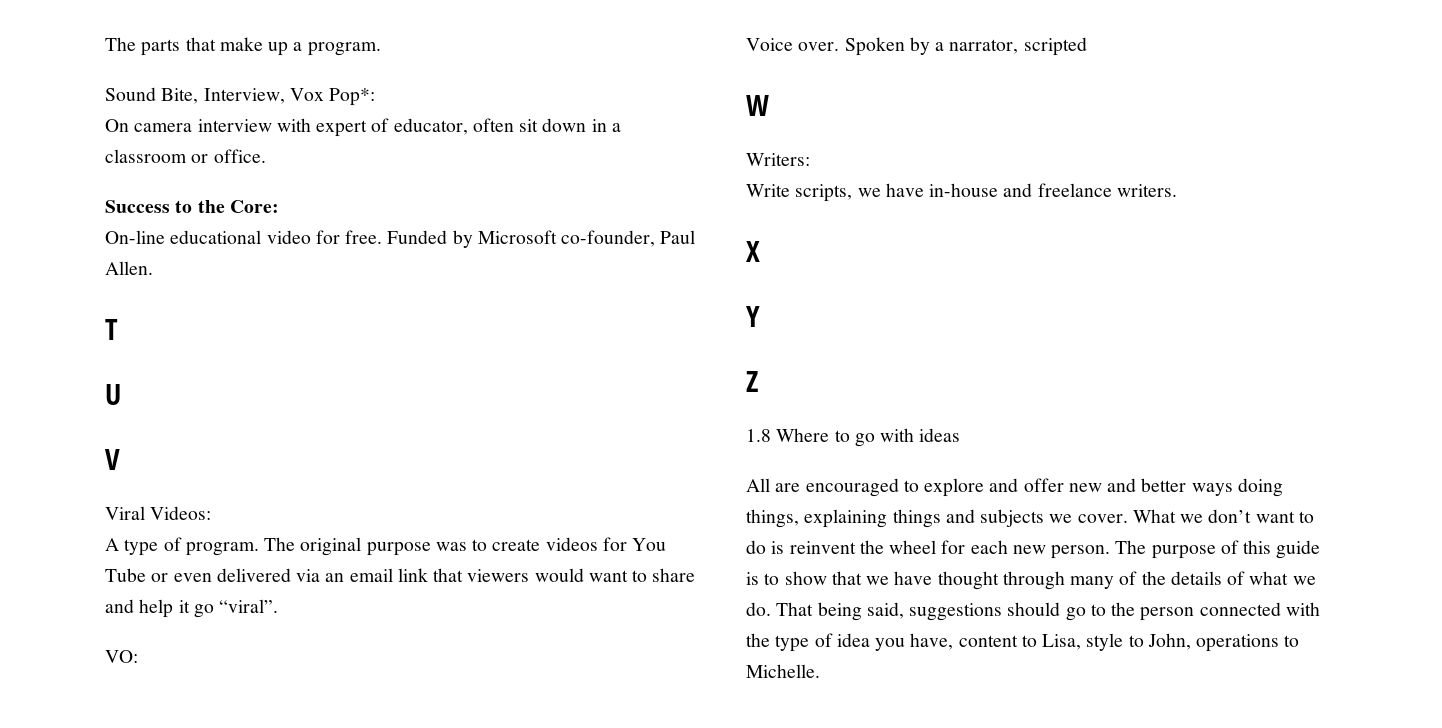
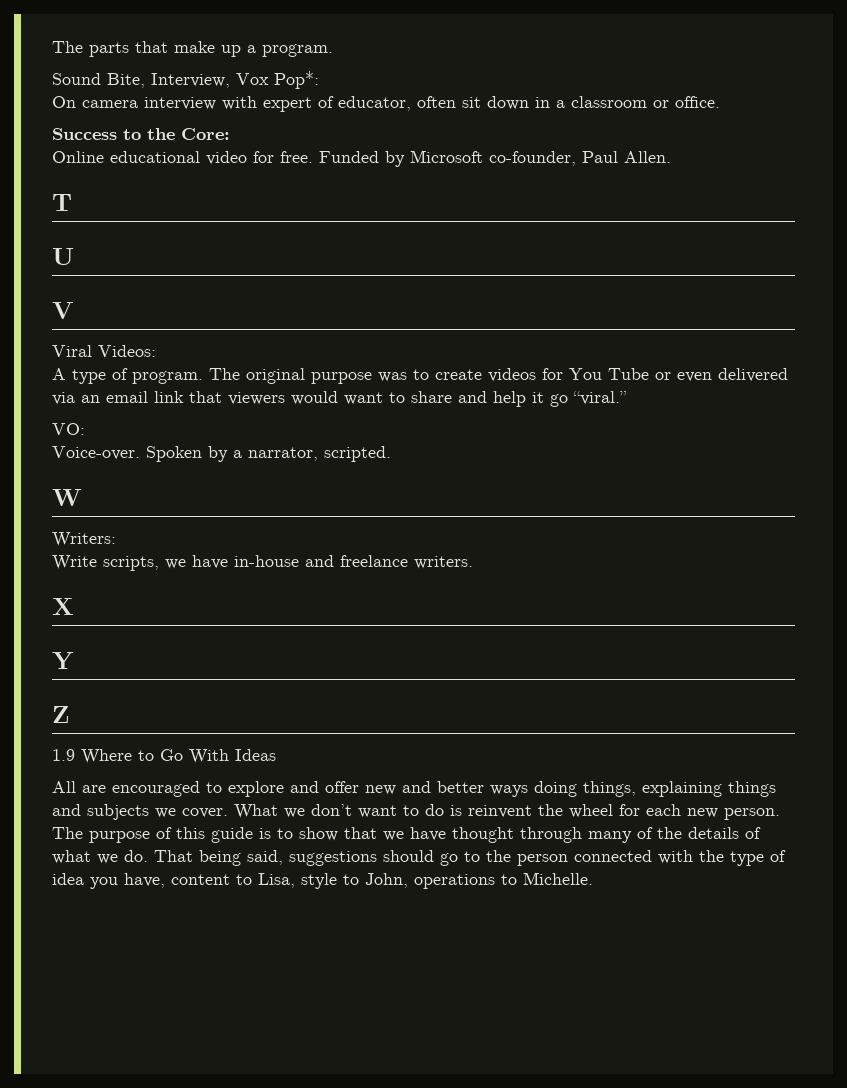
- On-line educational video for free.
+ Online educational video for free.
- The original purpose was to create videos for You Tube or even delivered via an email link that viewers would want to share and help it go “viral”.
+ The original purpose was to create videos for You Tube or even delivered via an email link that viewers would want to share and help it go “viral.”
- Voice over.
+ Voice-over.
- Spoken by a narrator, scripted
+ Spoken by a narrator, scripted.
- 1.8 Where to go with ideas
+ 1.9 Where to Go With Ideas

